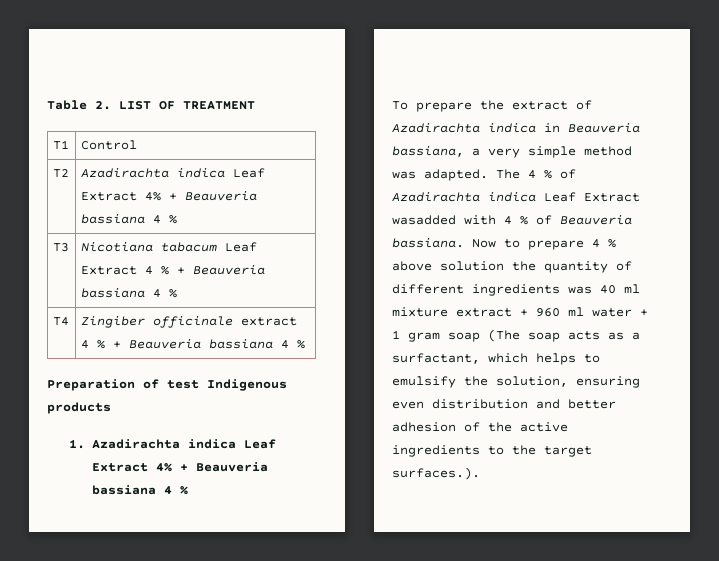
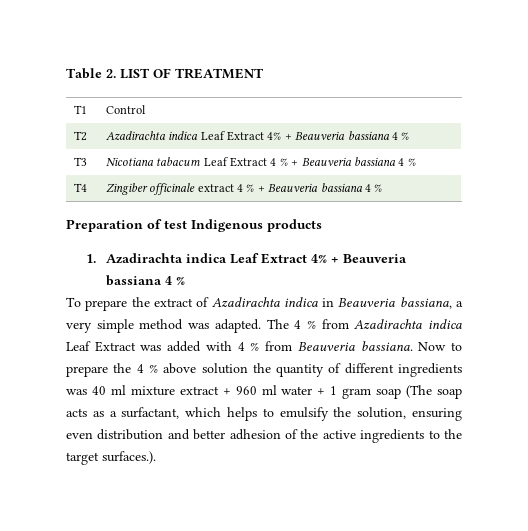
- The 4 % of Azadirachta indica Leaf Extract wasadded with 4 % of Beauveria bassiana.
+ The 4 % from Azadirachta indica Leaf Extract was added with 4 % from Beauveria bassiana.
- Now to prepare 4 % above solution the quantity of different ingredients was 40 ml mixture extract + 960 ml water + 1 gram soap (The soap acts as a surfactant, which helps to emulsify the solution, ensuring even distribution and better adhesion of the active ingredients to the target surfaces.).
+ Now to prepare the 4 % above solution the quantity of different ingredients was 40 ml mixture extract + 960 ml water + 1 gram soap (The soap acts as a surfactant, which helps to emulsify the solution, ensuring even distribution and better adhesion of the active ingredients to the target surfaces.).

